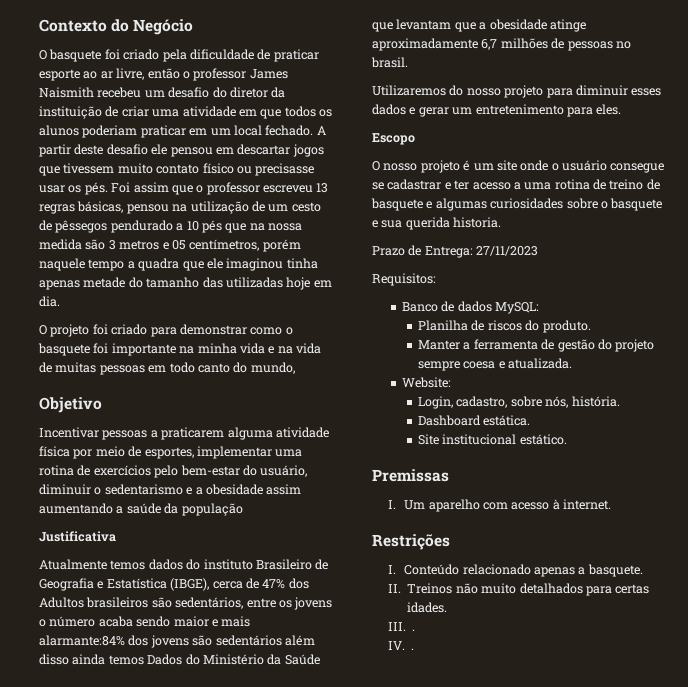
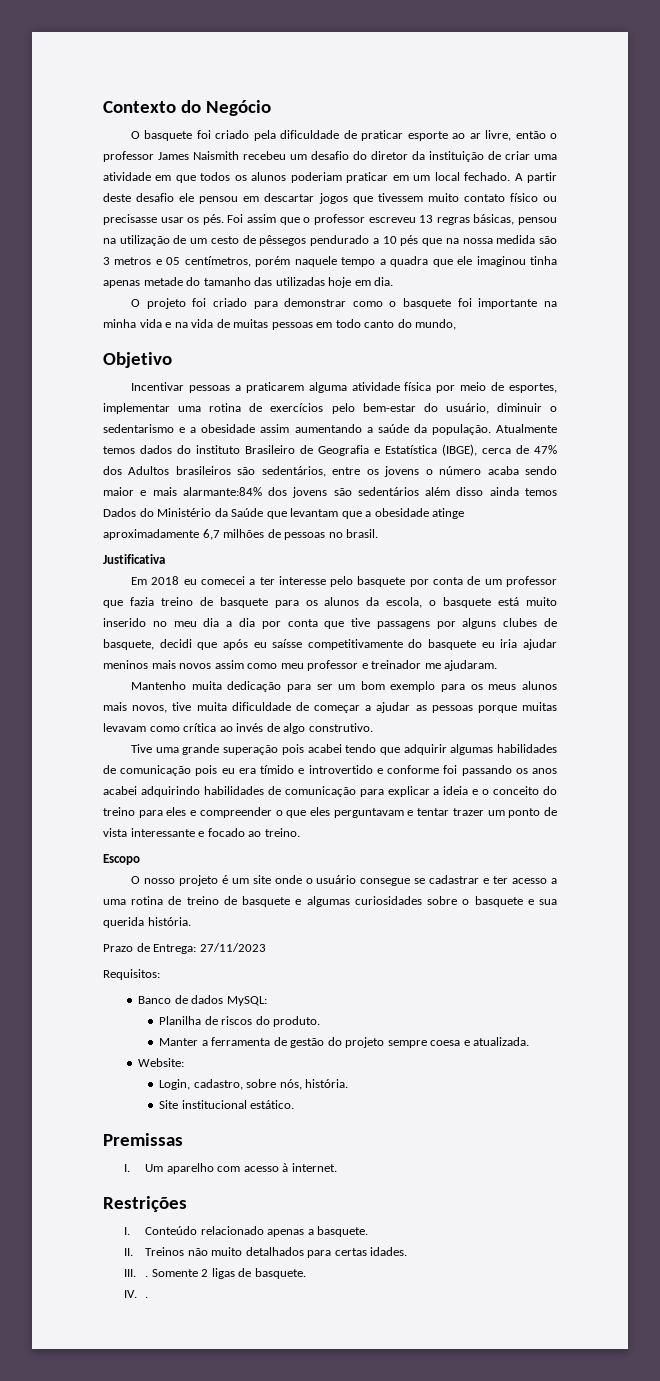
- Incentivar pessoas a praticarem alguma atividade física por meio de esportes, implementar uma rotina de exercícios pelo bem-estar do usuário, diminuir o sedentarismo e a obesidade assim aumentando a saúde da população
- Justificativa
- Atualmente temos dados do instituto Brasileiro de Geografia e Estatística (IBGE), cerca de 47% dos Adultos brasileiros são sedentários, entre os jovens o número acaba sendo maior e mais alarmante:84% dos jovens são sedentários além disso ainda temos Dados do Ministério da Saúde que levantam que a obesidade atinge aproximadamente 6,7 milhões de pessoas no brasil.
+ Incentivar pessoas a praticarem alguma atividade física por meio de esportes, implementar uma rotina de exercícios pelo bem-estar do usuário, diminuir o sedentarismo e a obesidade assim aumentando a saúde da população. Atualmente temos dados do instituto Brasileiro de Geografia e Estatística (IBGE), cerca de 47% dos Adultos brasileiros são sedentários, entre os jovens o número acaba sendo maior e mais alarmante:84% dos jovens são sedentários além disso ainda temos Dados do Ministério da Saúde que levantam que a obesidade atinge aproximadamente 6,7 milhões de pessoas no brasil.
- Utilizaremos do nosso projeto para diminuir esses dados e gerar um entretenimento para eles.
+ Justificativa
+ Em 2018 eu comecei a ter interesse pelo basquete por conta de um professor que fazia treino de basquete para os alunos da escola, o basquete está muito inserido no meu dia a dia por conta que tive passagens por alguns clubes de basquete, decidi que após eu saísse competitivamente do basquete eu iria ajudar meninos mais novos assim como meu professor e treinador me ajudaram.
+ Mantenho muita dedicação para ser um bom exemplo para os meus alunos mais novos, tive muita dificuldade de começar a ajudar as pessoas porque muitas levavam como crítica ao invés de algo construtivo.
+ Tive uma grande superação pois acabei tendo que adquirir algumas habilidades de comunicação pois eu era tímido e introvertido e conforme foi passando os anos acabei adquirindo habilidades de comunicação para explicar a ideia e o conceito do treino para eles e compreender o que eles perguntavam e tentar trazer um ponto de vista interessante e focado ao treino.
- O nosso projeto é um site onde o usuário consegue se cadastrar e ter acesso a uma rotina de treino de basquete e algumas curiosidades sobre o basquete e sua querida historia.
+ O nosso projeto é um site onde o usuário consegue se cadastrar e ter acesso a uma rotina de treino de basquete e algumas curiosidades sobre o basquete e sua querida história.
- Dashboard estática.
+ Somente 2 ligas de basquete.

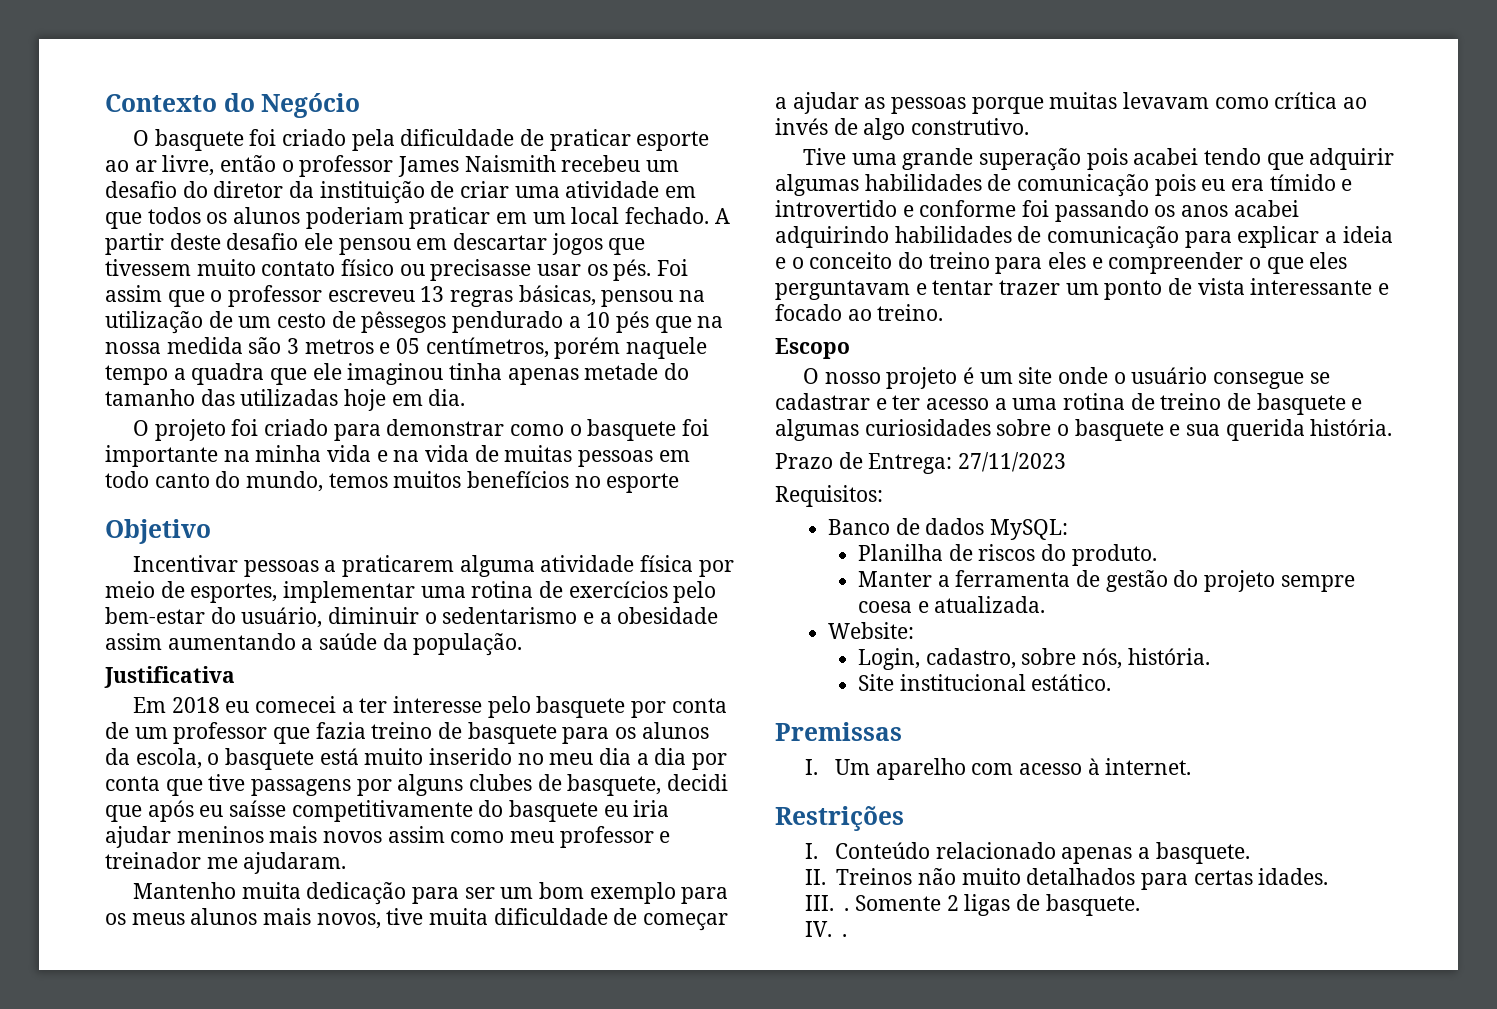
- O projeto foi criado para demonstrar como o basquete foi importante na minha vida e na vida de muitas pessoas em todo canto do mundo,
+ O projeto foi criado para demonstrar como o basquete foi importante na minha vida e na vida de muitas pessoas em todo canto do mundo, temos muitos benefícios no esporte
- Atualmente temos dados do instituto Brasileiro de Geografia e Estatística (IBGE), cerca de 47% dos Adultos brasileiros são sedentários, entre os jovens o número acaba sendo maior e mais alarmante:84% dos jovens são sedentários além disso ainda temos Dados do Ministério da Saúde que levantam que a obesidade atinge aproximadamente 6,7 milhões de pessoas no brasil.

